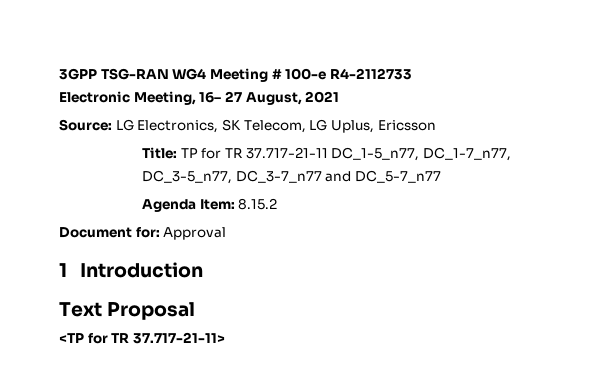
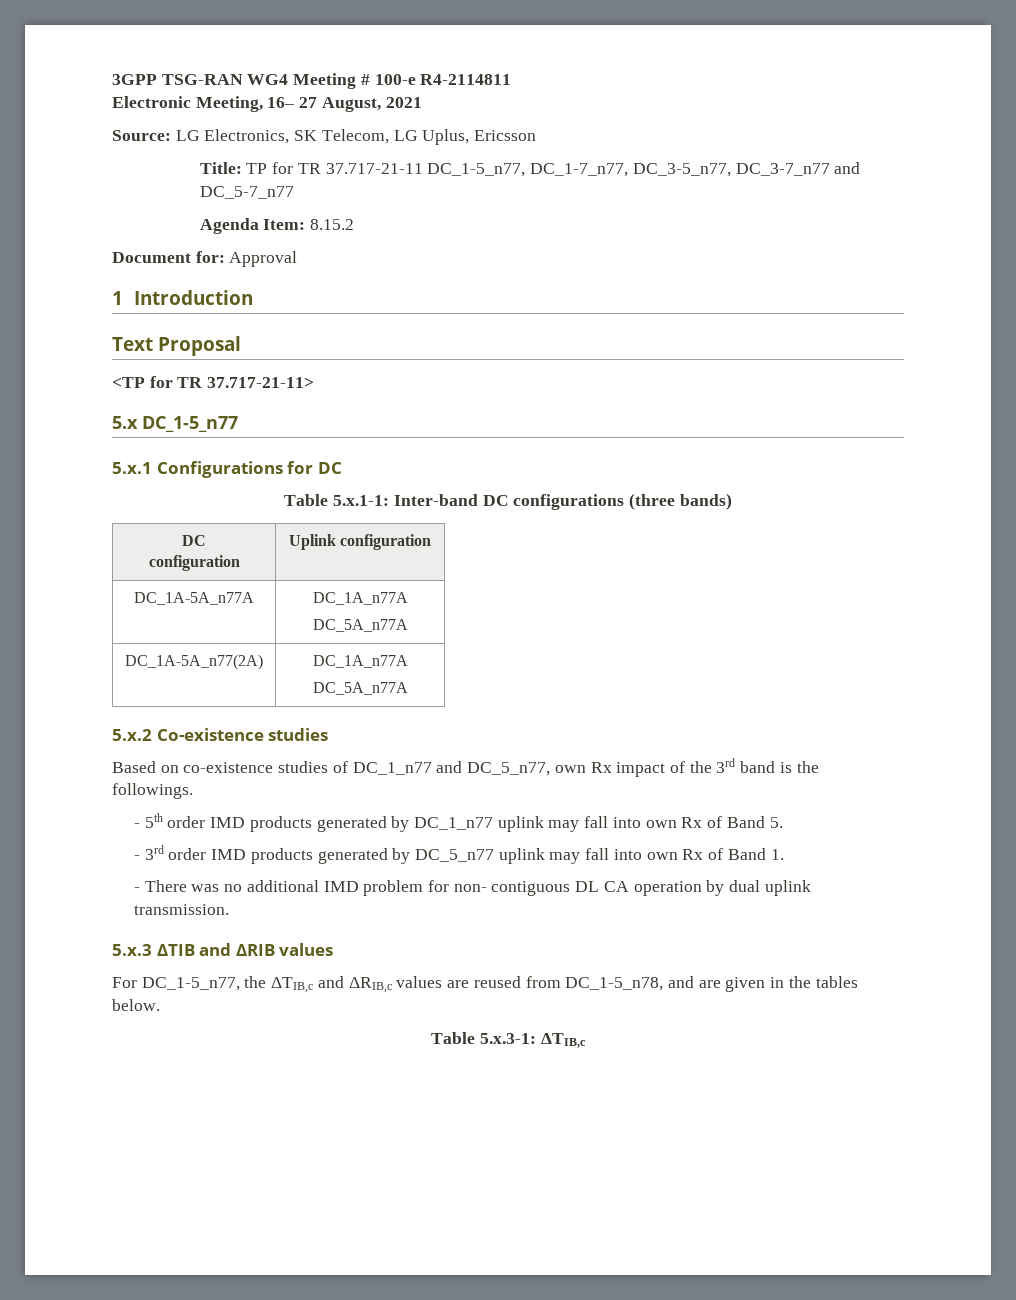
- 3GPP TSG-RAN WG4 Meeting # 100-e R4-2112733
+ 3GPP TSG-RAN WG4 Meeting # 100-e R4-2114811
+ 5.x DC_1-5_n77
+ 5.x.1 Configurations for DC
+ Table 5.x.1-1: Inter-band DC configurations (three bands)
+ DC
+ configuration | Uplink configuration
+ DC_1A-5A_n77A | DC_1A_n77A
+ DC_5A_n77A
+ DC_1A-5A_n77(2A) | DC_1A_n77A
+ DC_5A_n77A
+ 5.x.2 Co-existence studies
+ Based on co-existence studies of DC_1_n77 and DC_5_n77, own Rx impact of the 3rd band is the followings.
+ - 5th order IMD products generated by DC_1_n77 uplink may fall into own Rx of Band 5.
+ - 3rd order IMD products generated by DC_5_n77 uplink may fall into own Rx of Band 1.
+ - There was no additional IMD problem for non- contiguous DL CA operation by dual uplink transmission.
+ 5.x.3 ∆TIB and ∆RIB values
+ For DC_1-5_n77, the ΔTIB,c and ΔRIB,c values are reused from DC_1-5_n78, and are given in the tables below.
+ Table 5.x.3-1: ΔTIB,c

